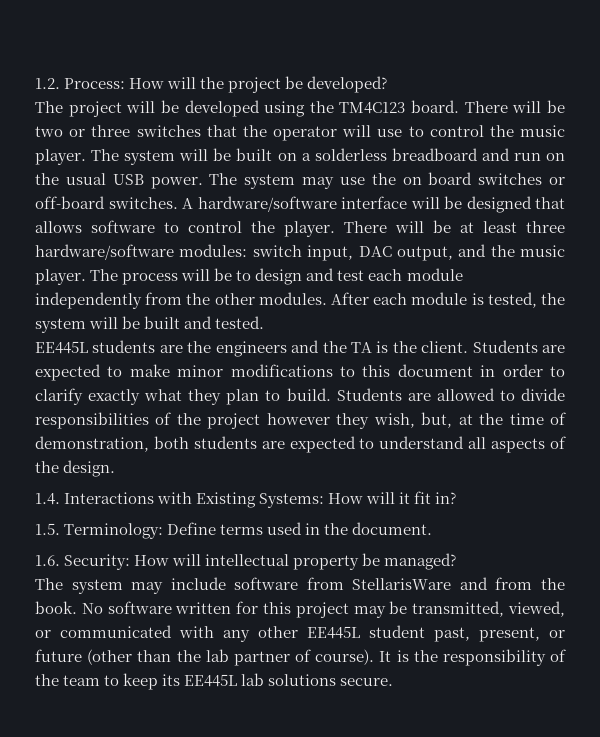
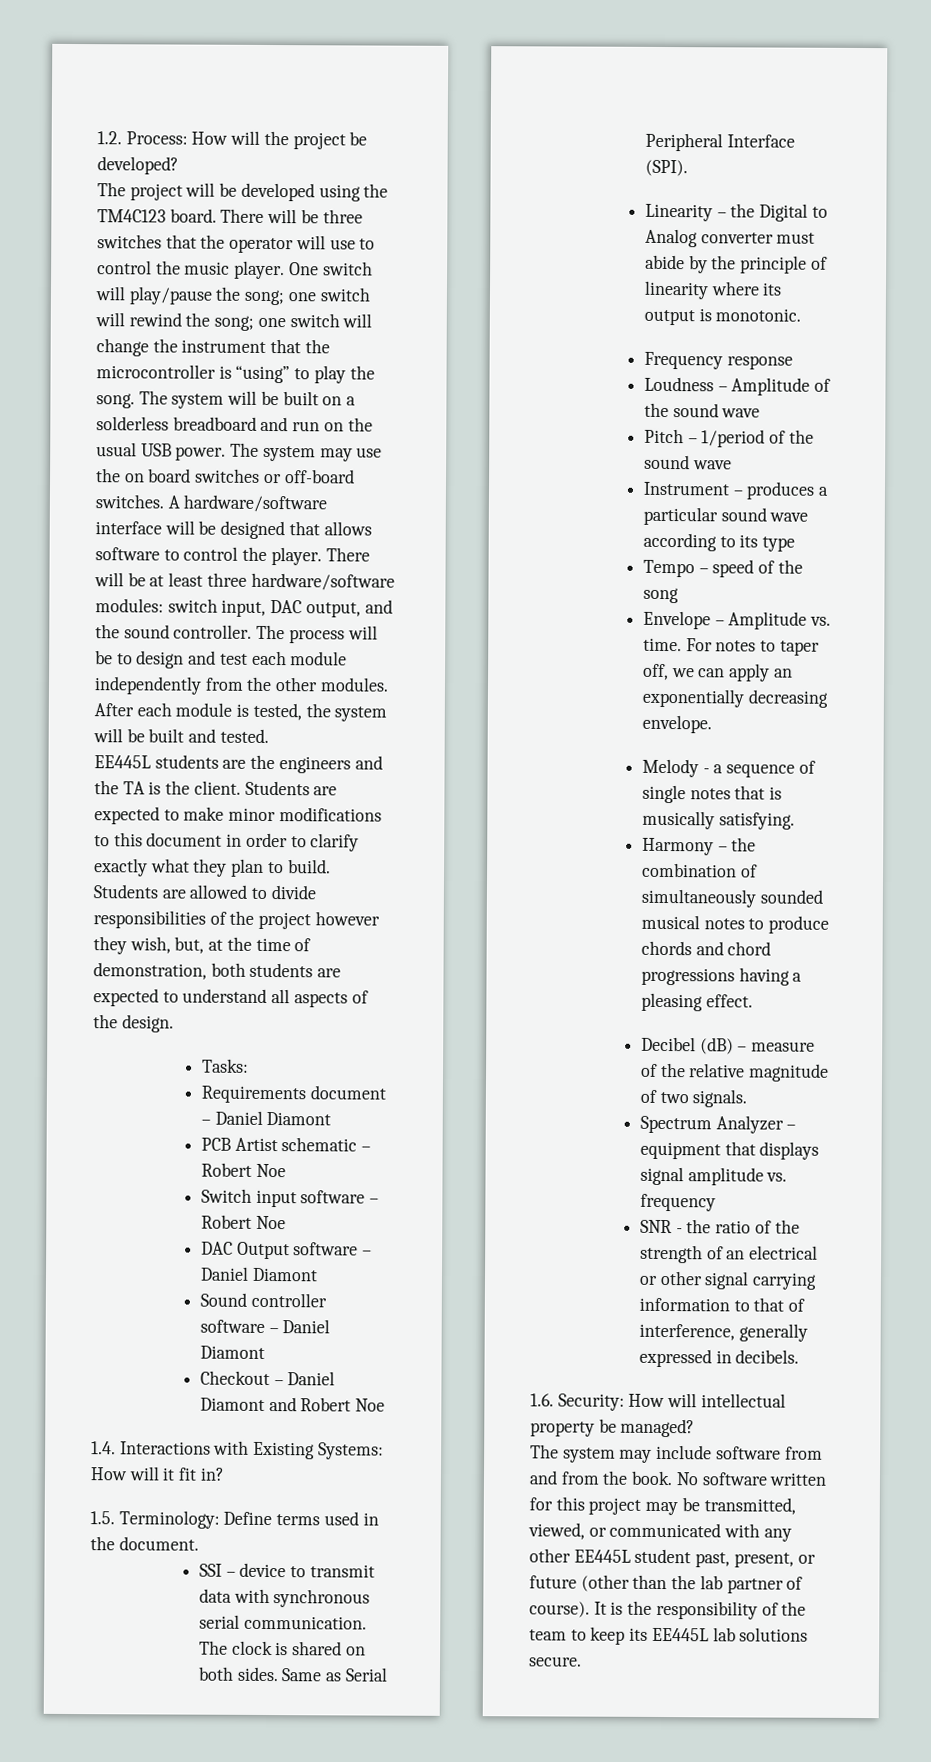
- There will be two or three switches that the operator will use to control the music player.
+ There will be three switches that the operator will use to control the music player.
+ One switch will play/pause the song; one switch will rewind the song; one switch will change the instrument that the microcontroller is “using” to play the song.
- There will be at least three hardware/software modules: switch input, DAC output, and the music player.
+ There will be at least three hardware/software modules: switch input, DAC output, and the sound controller.
+ Tasks:
+ Requirements document – Daniel Diamont
+ PCB Artist schematic – Robert Noe
+ Switch input software – Robert Noe
+ DAC Output software – Daniel Diamont
+ Sound controller software – Daniel Diamont
+ Checkout – Daniel Diamont and Robert Noe
+ SSI – device to transmit data with synchronous serial communication. The clock is shared on both sides. Same as Serial Peripheral Interface (SPI).
+ Linearity – the Digital to Analog converter must abide by the principle of linearity where its output is monotonic.
+ Frequency response
+ Loudness – Amplitude of the sound wave
+ Pitch – 1/period of the sound wave
+ Instrument – produces a particular sound wave according to its type
+ Tempo – speed of the song
+ Envelope – Amplitude vs. time. For notes to taper off, we can apply an exponentially decreasing envelope.
+ Melody - a sequence of single notes that is musically satisfying.
+ Harmony – the combination of simultaneously sounded musical notes to produce chords and chord progressions having a pleasing effect.
+ Decibel (dB) – measure of the relative magnitude of two signals.
+ Spectrum Analyzer – equipment that displays signal amplitude vs. frequency
+ SNR - the ratio of the strength of an electrical or other signal carrying information to that of interference, generally expressed in decibels.
- The system may include software from StellarisWare and from the book.
+ The system may include software from and from the book.

